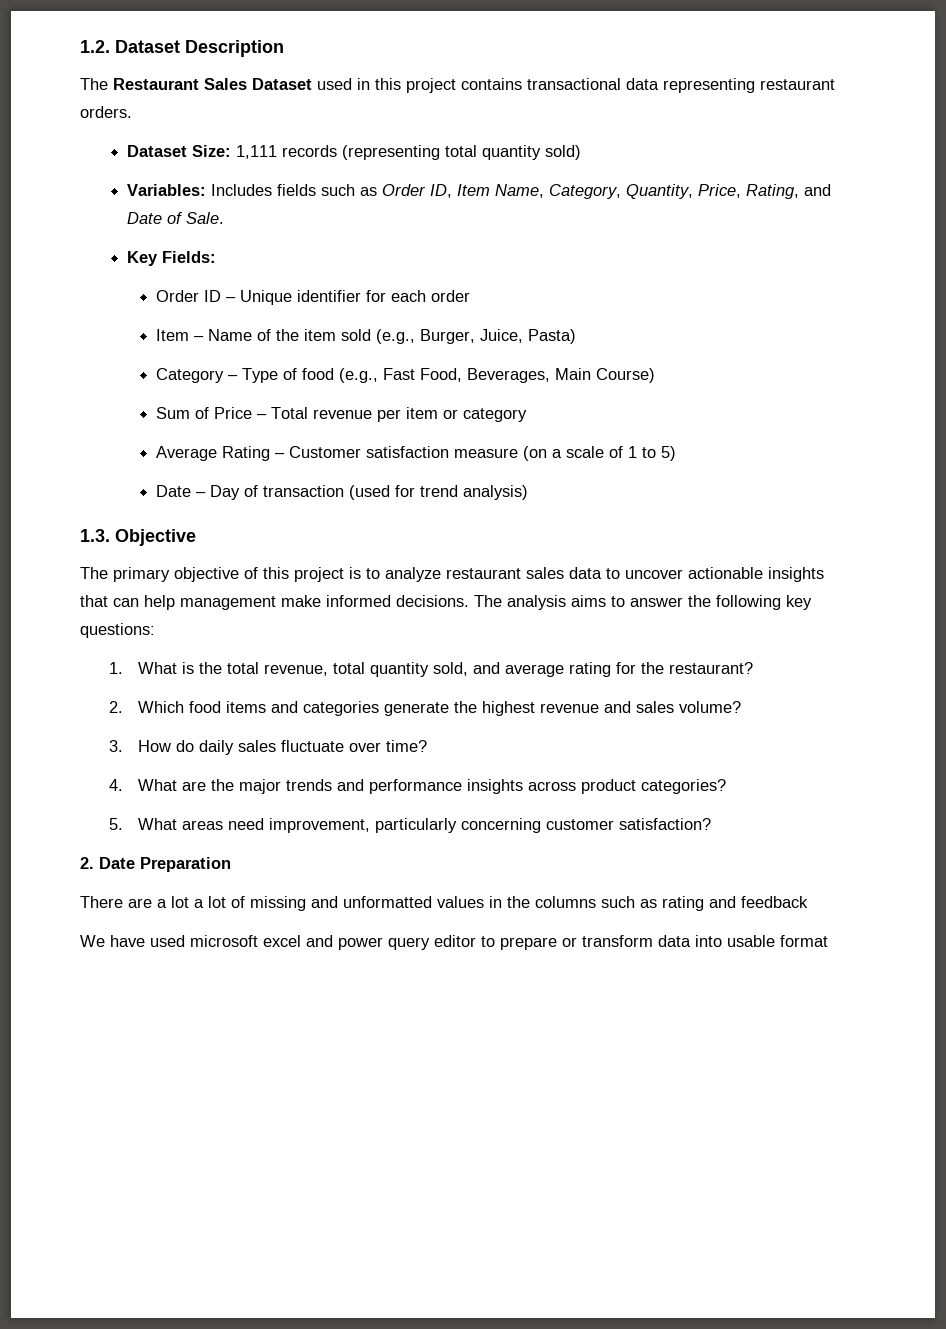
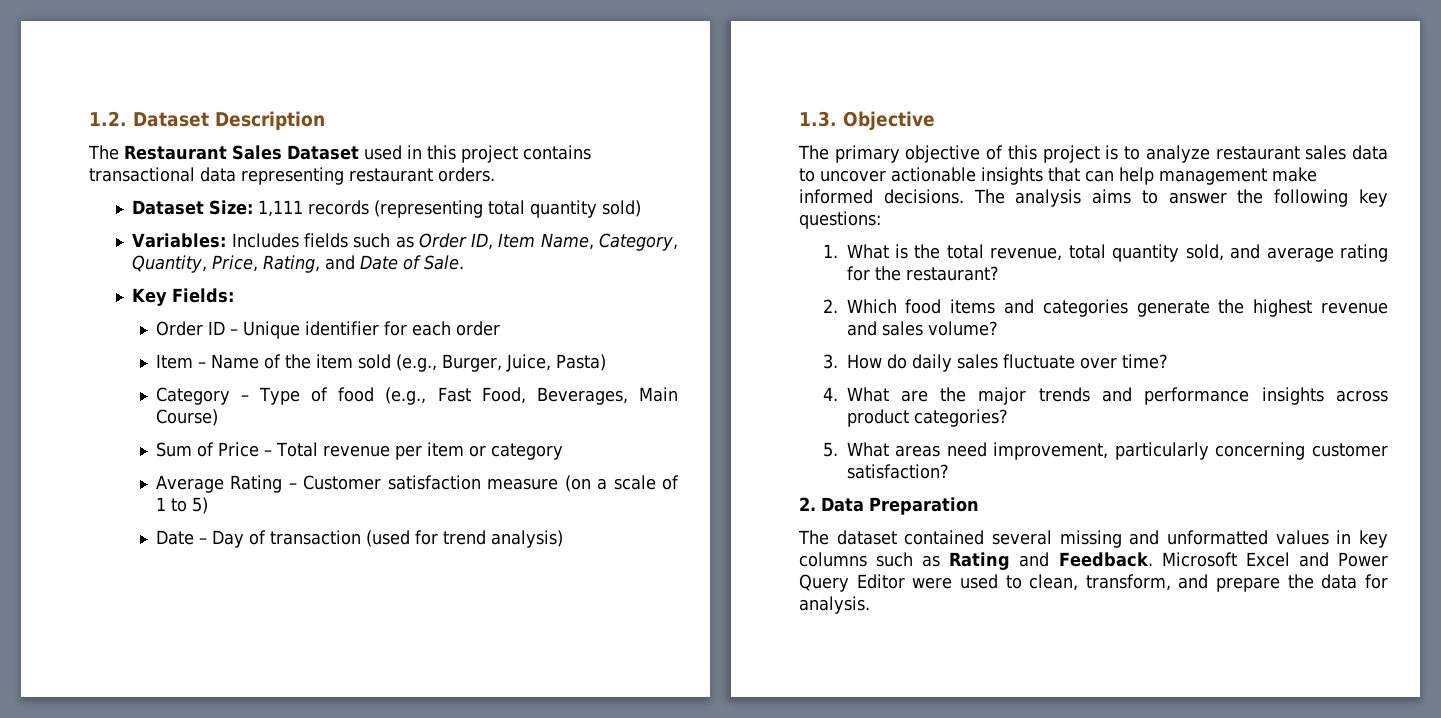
- 2. Date Preparation
+ 2. Data Preparation
- There are a lot a lot of missing and unformatted values in the columns such as rating and feedback
- We have used microsoft excel and power query editor to prepare or transform data into usable format
+ The dataset contained several missing and unformatted values in key columns such as Rating and Feedback. Microsoft Excel and Power Query Editor were used to clean, transform, and prepare the data for analysis.

